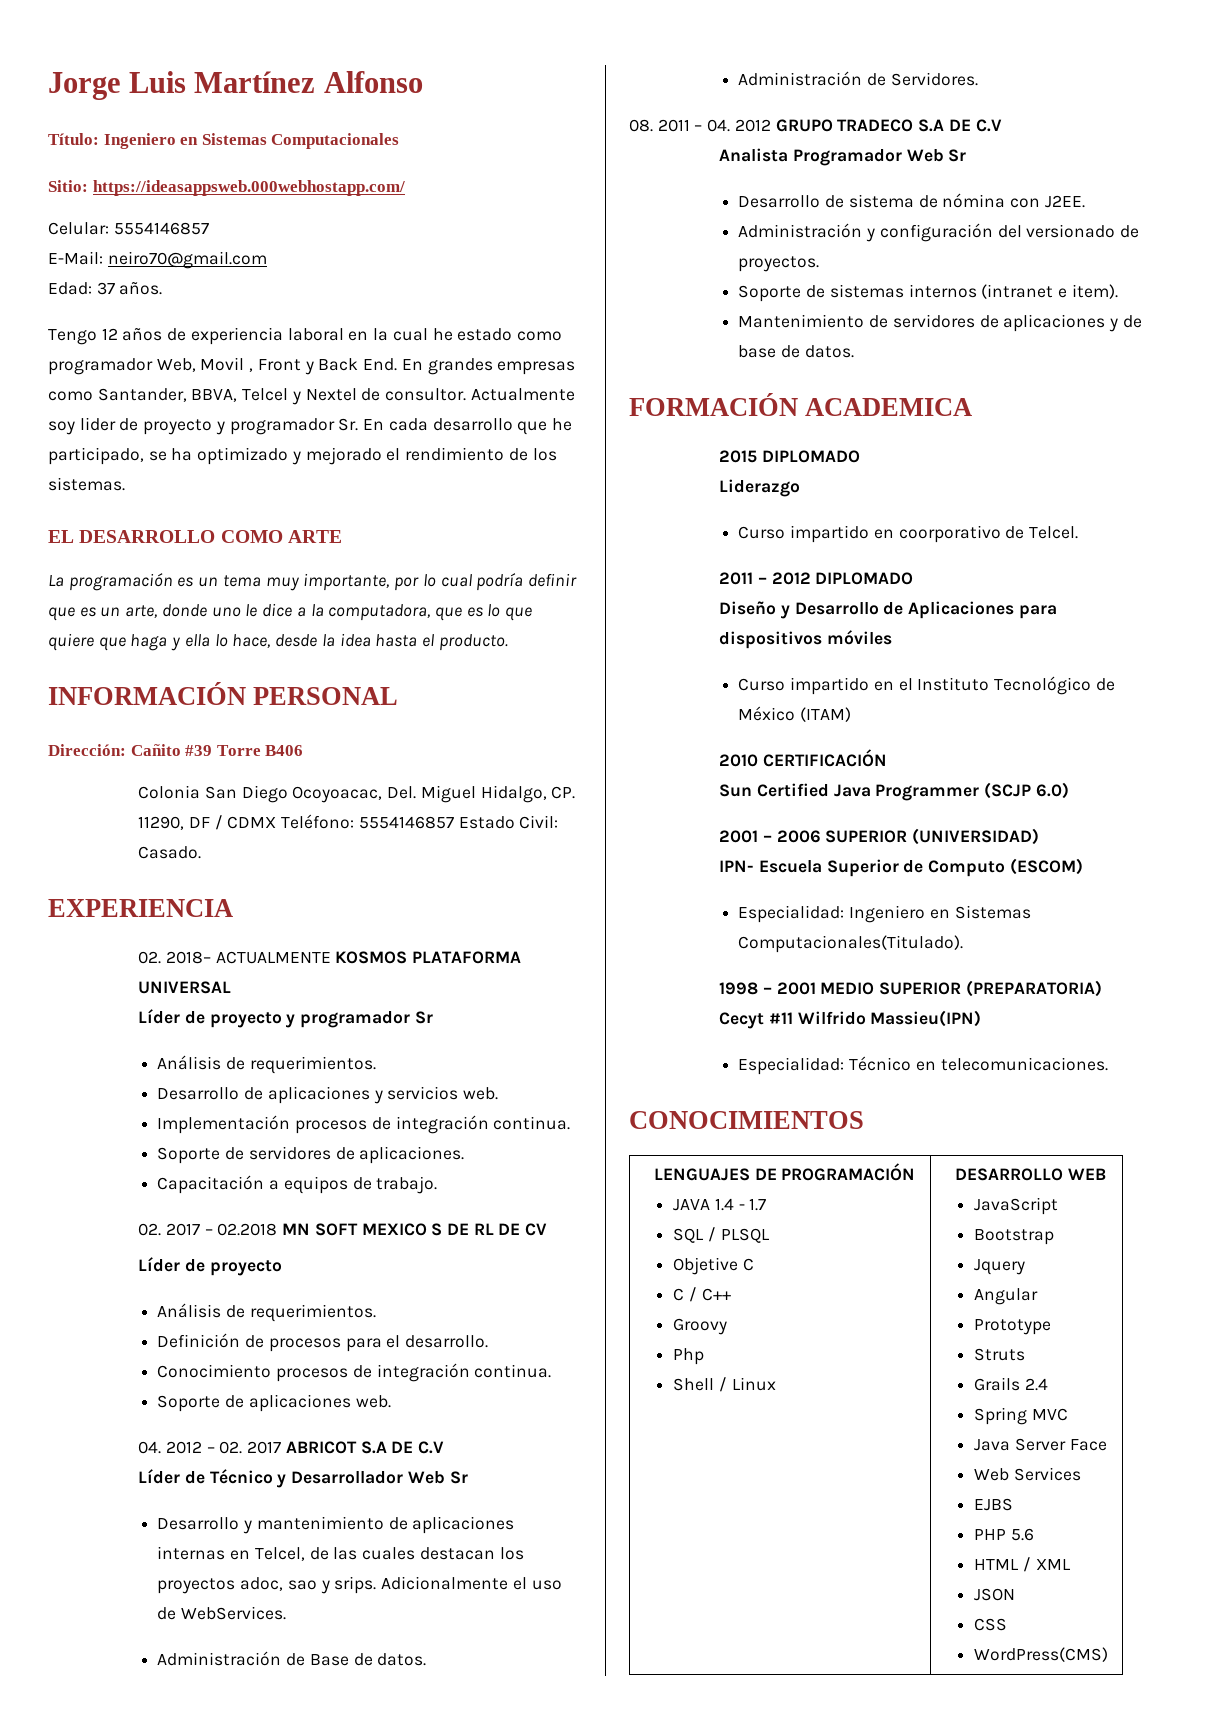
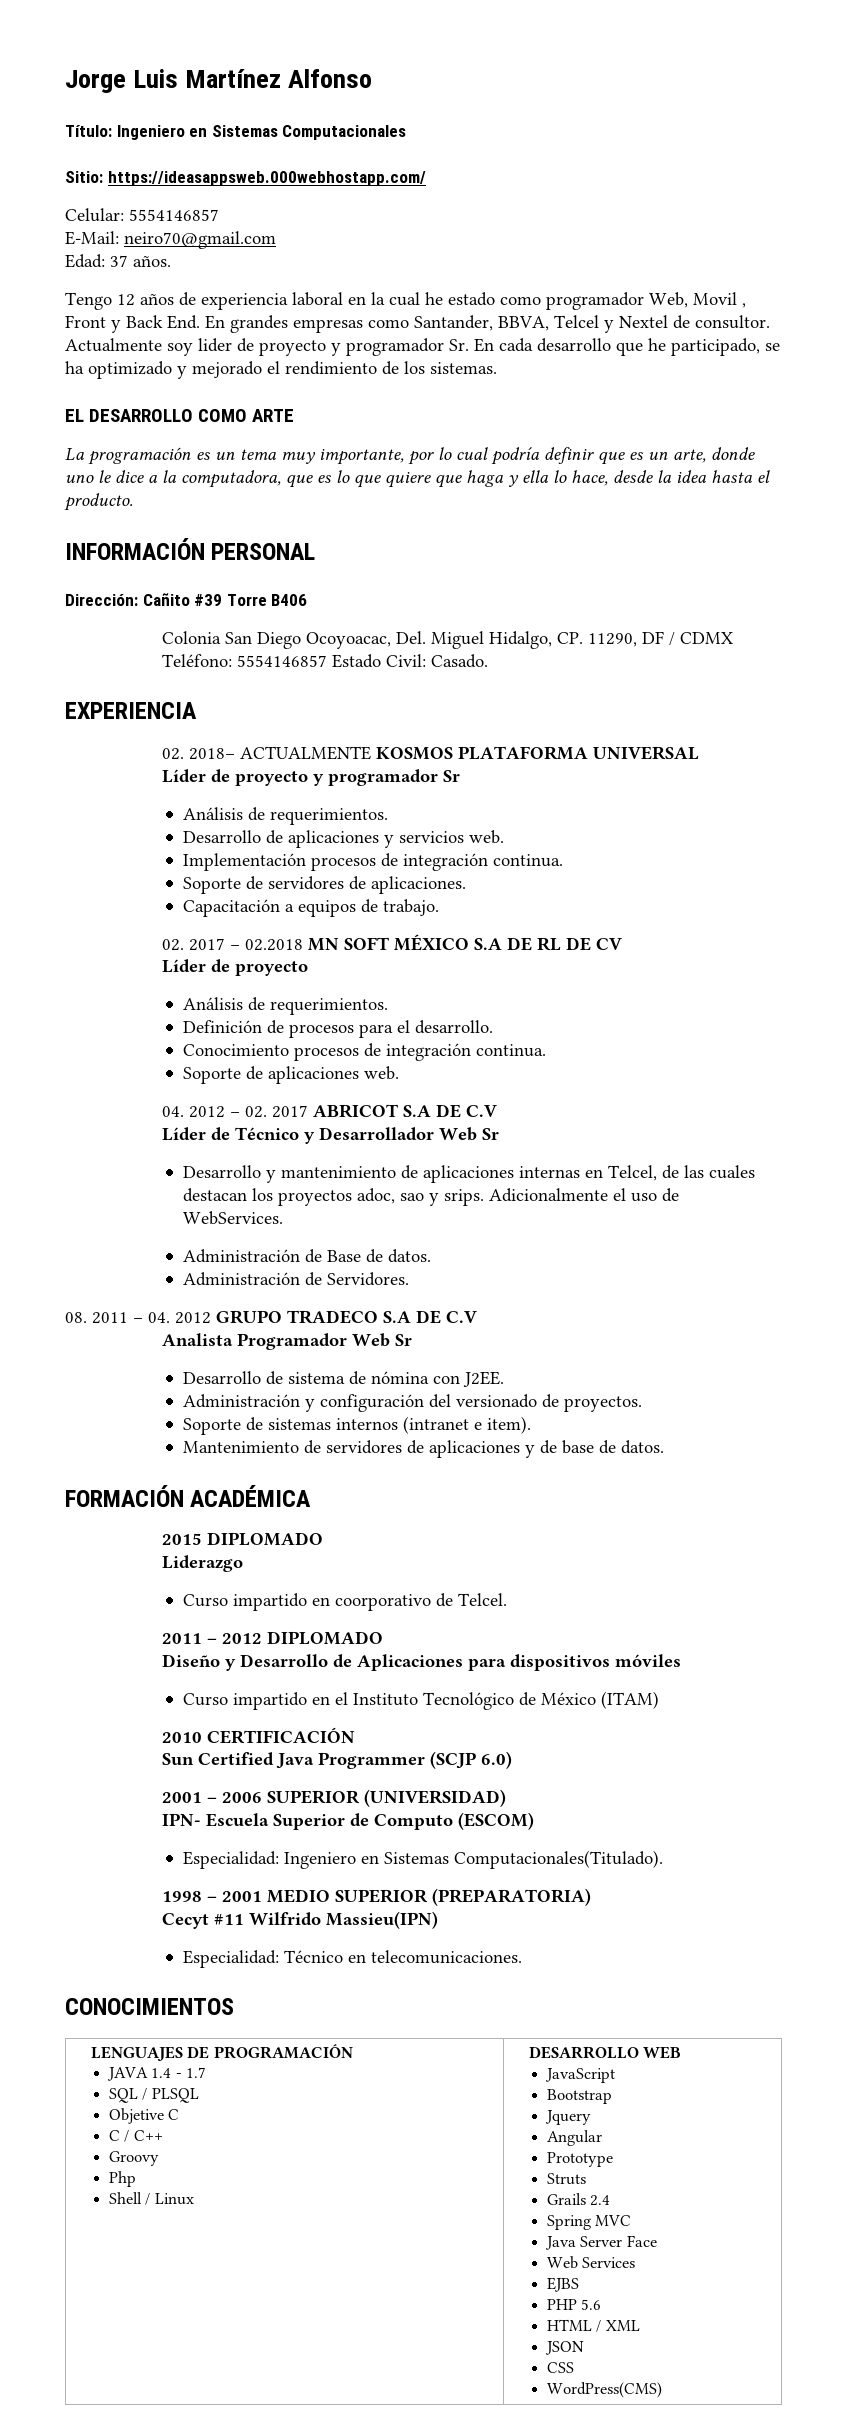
- 02. 2017 – 02.2018 MN SOFT MEXICO S DE RL DE CV
+ 02. 2017 – 02.2018 MN SOFT MÉXICO S.A DE RL DE CV
- FORMACIÓN ACADEMICA
+ FORMACIÓN ACADÉMICA

